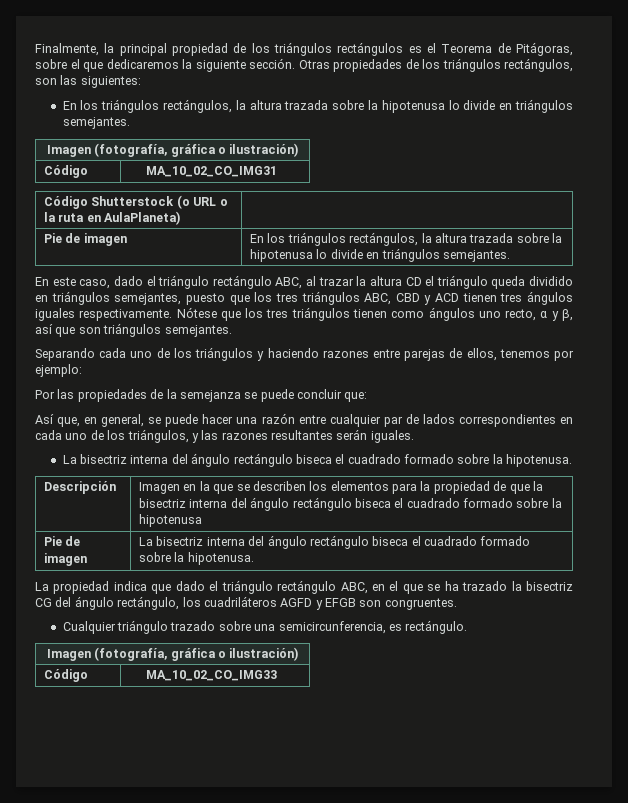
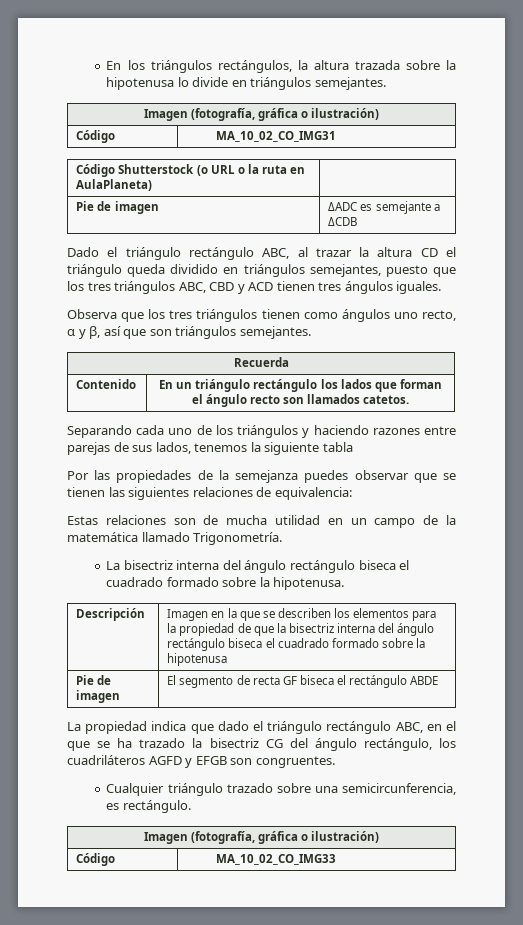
- Finalmente, la principal propiedad de los triángulos rectángulos es el Teorema de Pitágoras, sobre el que dedicaremos la siguiente sección. Otras propiedades de los triángulos rectángulos, son las siguientes:
- Pie de imagen | En los triángulos rectángulos, la altura trazada sobre la hipotenusa lo divide en triángulos semejantes.
- En este caso, dado el triángulo rectángulo ABC, al trazar la altura CD el triángulo queda dividido en triángulos semejantes, puesto que los tres triángulos ABC, CBD y ACD tienen tres ángulos iguales respectivamente. Nótese que los tres triángulos tienen como ángulos uno recto, α y β, así que son triángulos semejantes.
+ Pie de imagen | ΔADC es semejante a ΔCDB
+ Dado el triángulo rectángulo ABC, al trazar la altura CD el triángulo queda dividido en triángulos semejantes, puesto que los tres triángulos ABC, CBD y ACD tienen tres ángulos iguales.
+ Observa que los tres triángulos tienen como ángulos uno recto, α y β, así que son triángulos semejantes.
+ Recuerda
+ Contenido | En un triángulo rectángulo los lados que forman el ángulo recto son llamados catetos.
- Separando cada uno de los triángulos y haciendo razones entre parejas de ellos, tenemos por ejemplo:
+ Separando cada uno de los triángulos y haciendo razones entre parejas de sus lados, tenemos la siguiente tabla
- Por las propiedades de la semejanza se puede concluir que:
- Así que, en general, se puede hacer una razón entre cualquier par de lados correspondientes en cada uno de los triángulos, y las razones resultantes serán iguales.
+ Por las propiedades de la semejanza puedes observar que se tienen las siguientes relaciones de equivalencia:
+ Estas relaciones son de mucha utilidad en un campo de la matemática llamado Trigonometría.
- Pie de imagen | La bisectriz interna del ángulo rectángulo biseca el cuadrado formado sobre la hipotenusa.
+ Pie de imagen | El segmento de recta GF biseca el rectángulo ABDE

